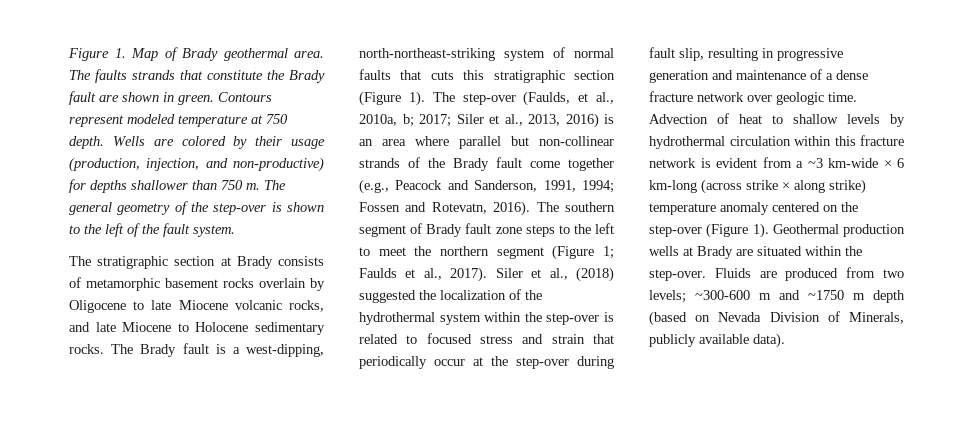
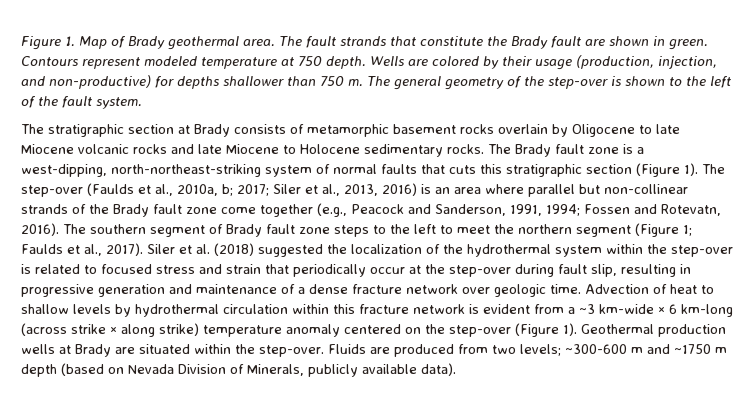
- The faults strands that constitute the Brady fault are shown in green.
+ The fault strands that constitute the Brady fault are shown in green.
- The stratigraphic section at Brady consists of metamorphic basement rocks overlain by Oligocene to late Miocene volcanic rocks, and late Miocene to Holocene sedimentary rocks.
+ The stratigraphic section at Brady consists of metamorphic basement rocks overlain by Oligocene to late Miocene volcanic rocks and late Miocene to Holocene sedimentary rocks.
- The Brady fault is a west-dipping, north-northeast-striking system of normal faults that cuts this stratigraphic section (Figure 1).
+ The Brady fault zone is a west-dipping, north-northeast-striking system of normal faults that cuts this stratigraphic section (Figure 1).
- The step-over (Faulds, et al., 2010a, b; 2017; Siler et al., 2013, 2016) is an area where parallel but non-collinear strands of the Brady fault come together (e.g., Peacock and Sanderson, 1991, 1994; Fossen and Rotevatn, 2016).
+ The step-over (Faulds et al., 2010a, b; 2017; Siler et al., 2013, 2016) is an area where parallel but non-collinear strands of the Brady fault zone come together (e.g., Peacock and Sanderson, 1991, 1994; Fossen and Rotevatn, 2016).
- Siler et al., (2018) suggested the localization of the hydrothermal system within the step-over is related to focused stress and strain that periodically occur at the step-over during fault slip, resulting in progressive generation and maintenance of a dense fracture network over geologic time.
+ Siler et al. (2018) suggested the localization of the hydrothermal system within the step-over is related to focused stress and strain that periodically occur at the step-over during fault slip, resulting in progressive generation and maintenance of a dense fracture network over geologic time.

